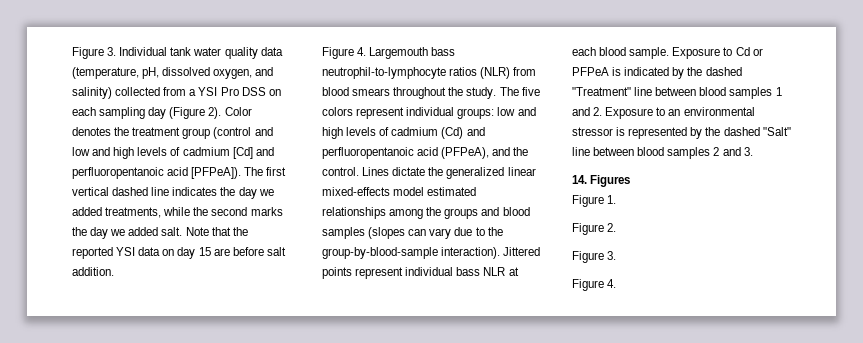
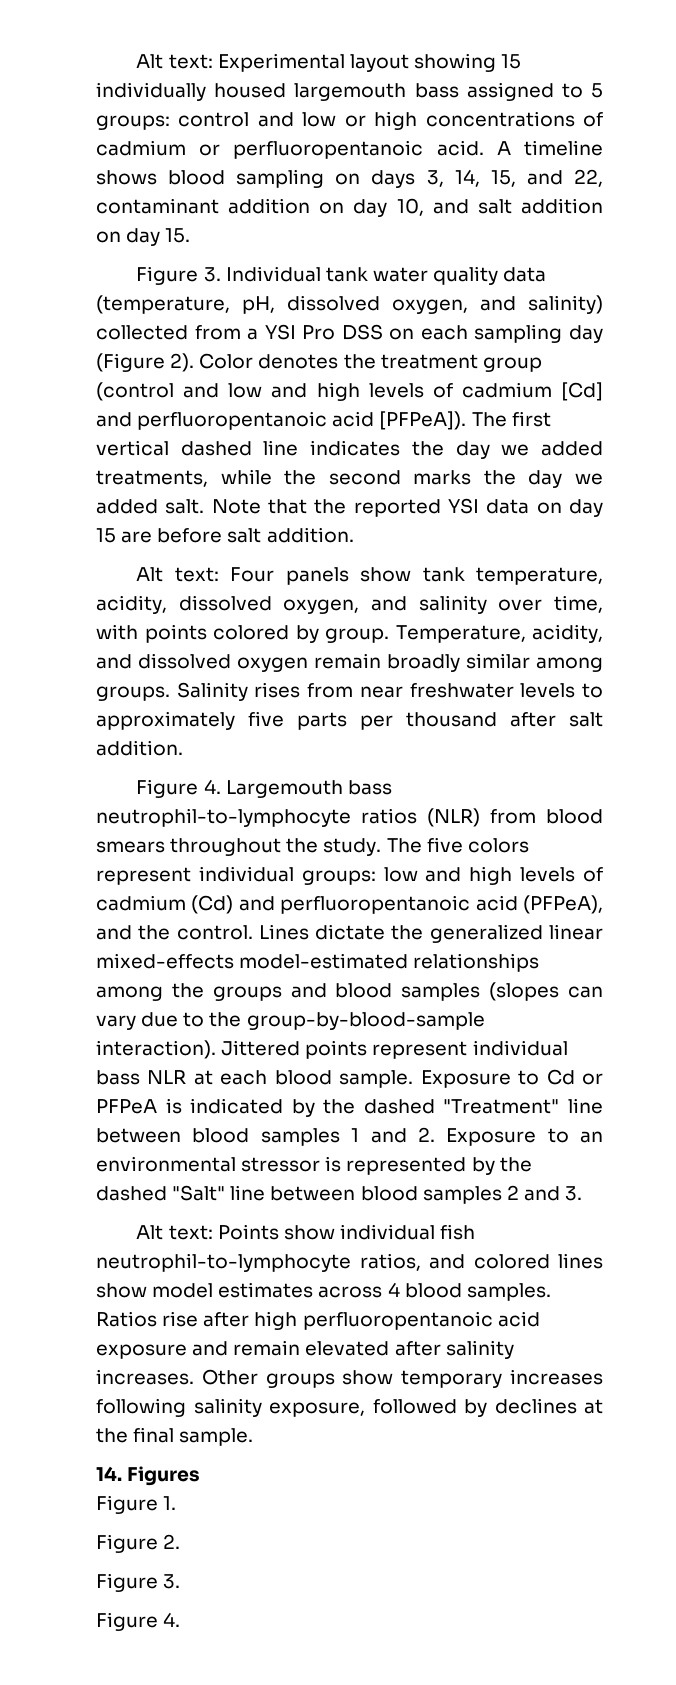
+ Alt text: Experimental layout showing 15 individually housed largemouth bass assigned to 5 groups: control and low or high concentrations of cadmium or perfluoropentanoic acid. A timeline shows blood sampling on days 3, 14, 15, and 22, contaminant addition on day 10, and salt addition on day 15.
+ Alt text: Four panels show tank temperature, acidity, dissolved oxygen, and salinity over time, with points colored by group. Temperature, acidity, and dissolved oxygen remain broadly similar among groups. Salinity rises from near freshwater levels to approximately five parts per thousand after salt addition.
- Lines dictate the generalized linear mixed-effects model estimated relationships among the groups and blood samples (slopes can vary due to the group-by-blood-sample interaction).
+ Lines dictate the generalized linear mixed-effects model-estimated relationships among the groups and blood samples (slopes can vary due to the group-by-blood-sample interaction).
+ Alt text: Points show individual fish neutrophil-to-lymphocyte ratios, and colored lines show model estimates across 4 blood samples. Ratios rise after high perfluoropentanoic acid exposure and remain elevated after salinity increases. Other groups show temporary increases following salinity exposure, followed by declines at the final sample.

